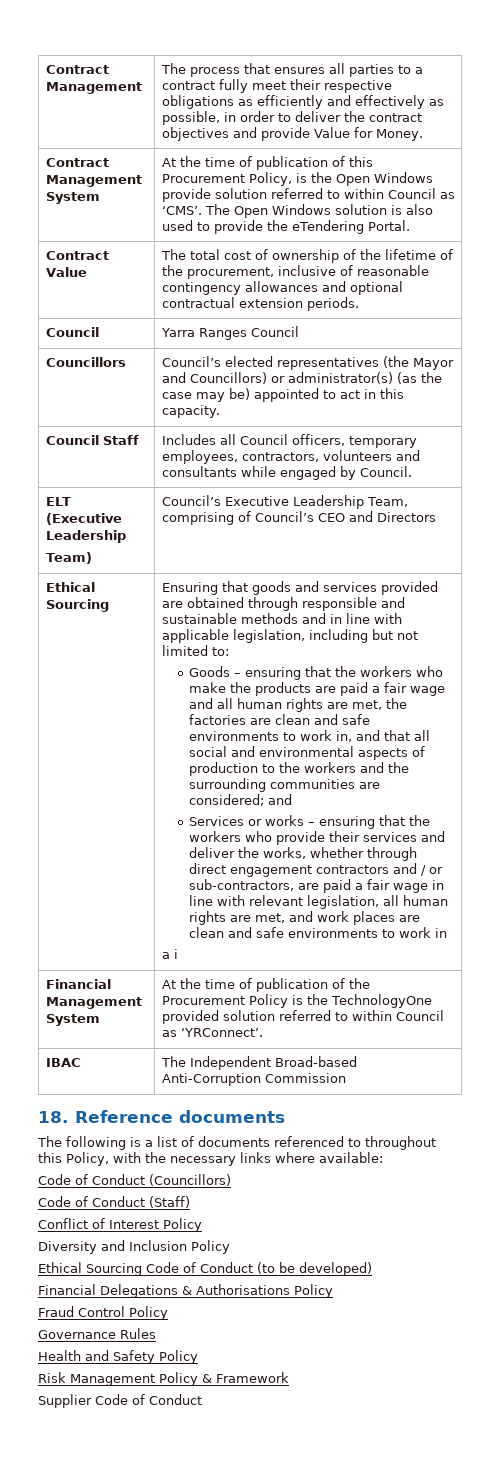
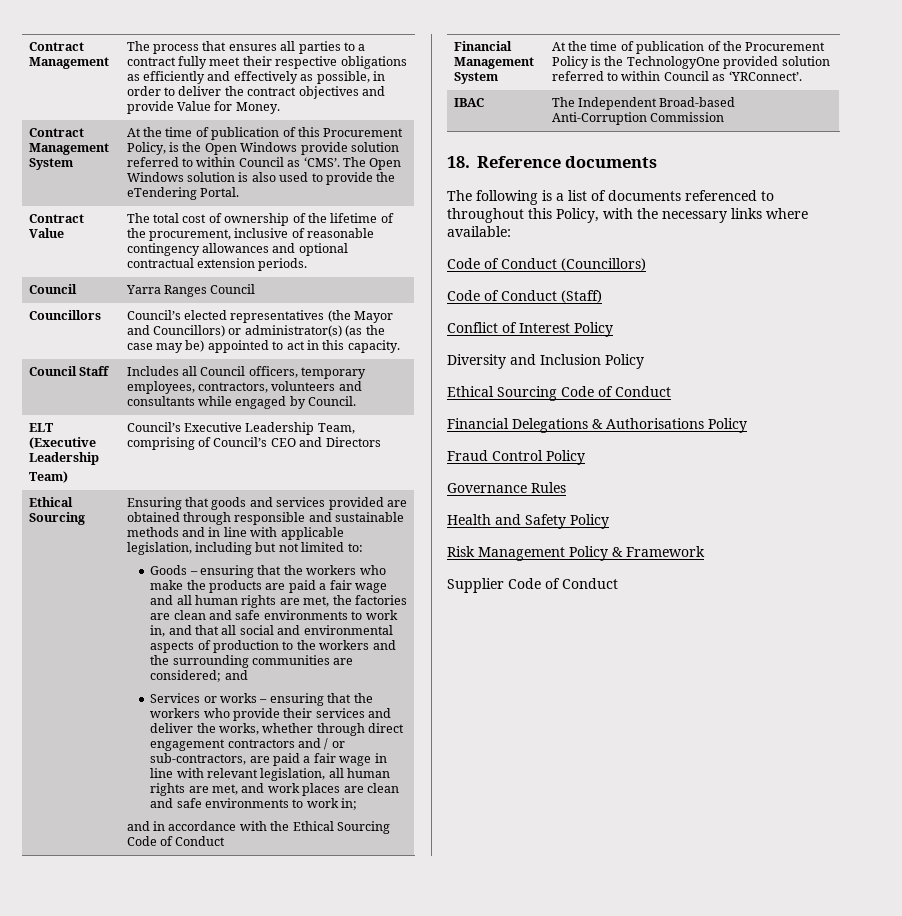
- Services or works – ensuring that the workers who provide their services and deliver the works, whether through direct engagement contractors and / or sub-contractors, are paid a fair wage in line with relevant legislation, all human rights are met, and work places are clean and safe environments to work in
- a i
+ Services or works – ensuring that the workers who provide their services and deliver the works, whether through direct engagement contractors and / or sub-contractors, are paid a fair wage in line with relevant legislation, all human rights are met, and work places are clean and safe environments to work in;
+ and in accordance with the Ethical Sourcing Code of Conduct
  Diversity and Inclusion Policy
- Ethical Sourcing Code of Conduct (to be developed)
+ Ethical Sourcing Code of Conduct

